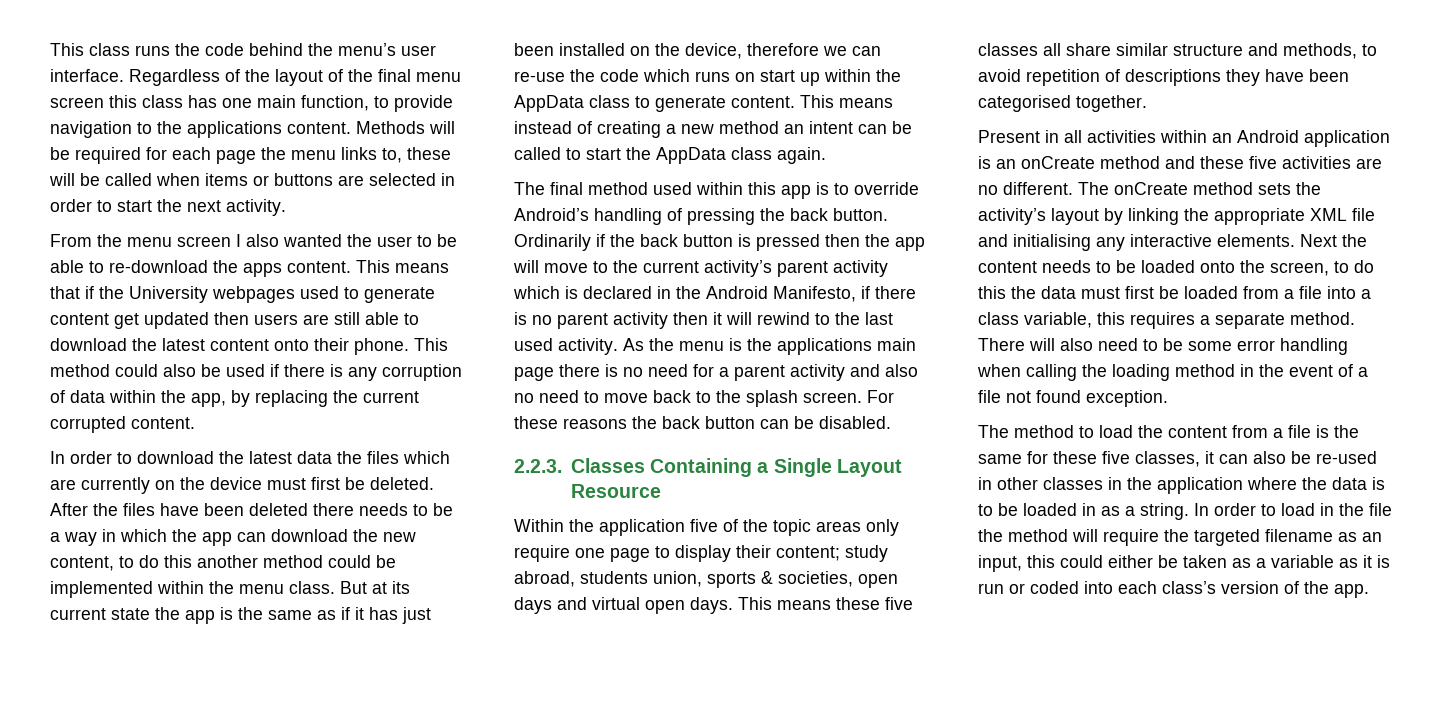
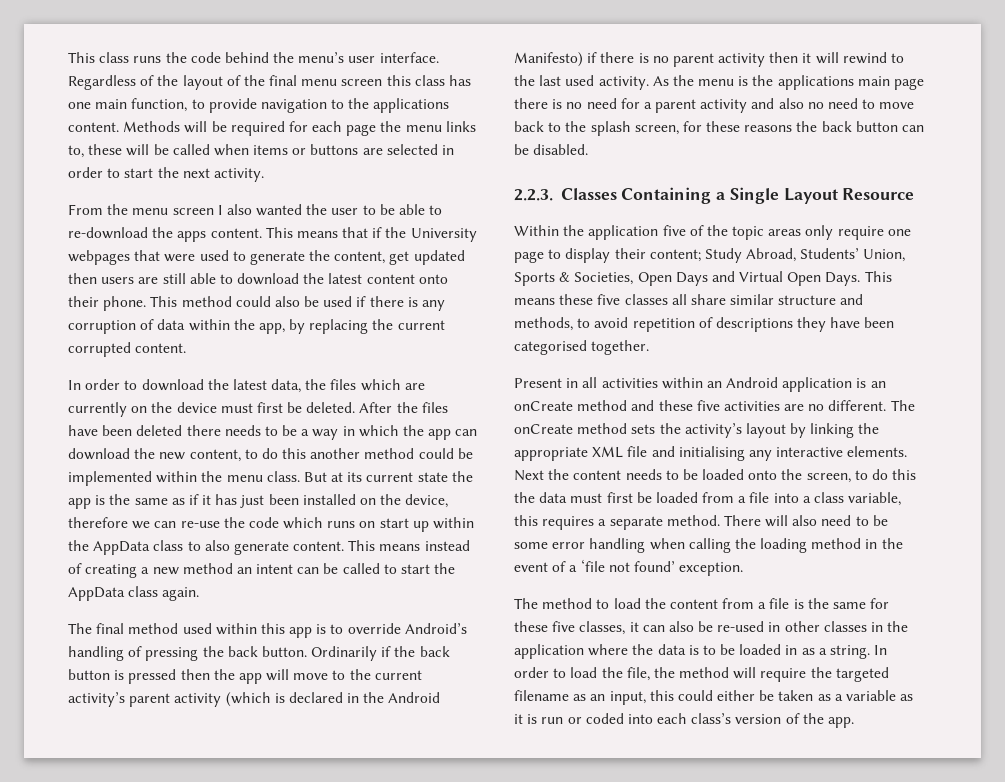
- This means that if the University webpages used to generate content get updated then users are still able to download the latest content onto their phone.
+ This means that if the University webpages that were used to generate the content, get updated then users are still able to download the latest content onto their phone.
- In order to download the latest data the files which are currently on the device must first be deleted.
+ In order to download the latest data, the files which are currently on the device must first be deleted.
- But at its current state the app is the same as if it has just been installed on the device, therefore we can re-use the code which runs on start up within the AppData class to generate content.
+ But at its current state the app is the same as if it has just been installed on the device, therefore we can re-use the code which runs on start up within the AppData class to also generate content.
- Ordinarily if the back button is pressed then the app will move to the current activity’s parent activity which is declared in the Android Manifesto, if there is no parent activity then it will rewind to the last used activity.
+ Ordinarily if the back button is pressed then the app will move to the current activity’s parent activity (which is declared in the Android Manifesto) if there is no parent activity then it will rewind to the last used activity.
- As the menu is the applications main page there is no need for a parent activity and also no need to move back to the splash screen. For these reasons the back button can be disabled.
+ As the menu is the applications main page there is no need for a parent activity and also no need to move back to the splash screen, for these reasons the back button can be disabled.
- Within the application five of the topic areas only require one page to display their content; study abroad, students union, sports & societies, open days and virtual open days.
+ Within the application five of the topic areas only require one page to display their content; Study Abroad, Students’ Union, Sports & Societies, Open Days and Virtual Open Days.
- There will also need to be some error handling when calling the loading method in the event of a file not found exception.
+ There will also need to be some error handling when calling the loading method in the event of a ‘file not found’ exception.
- In order to load in the file the method will require the targeted filename as an input, this could either be taken as a variable as it is run or coded into each class’s version of the app.
+ In order to load the file, the method will require the targeted filename as an input, this could either be taken as a variable as it is run or coded into each class’s version of the app.

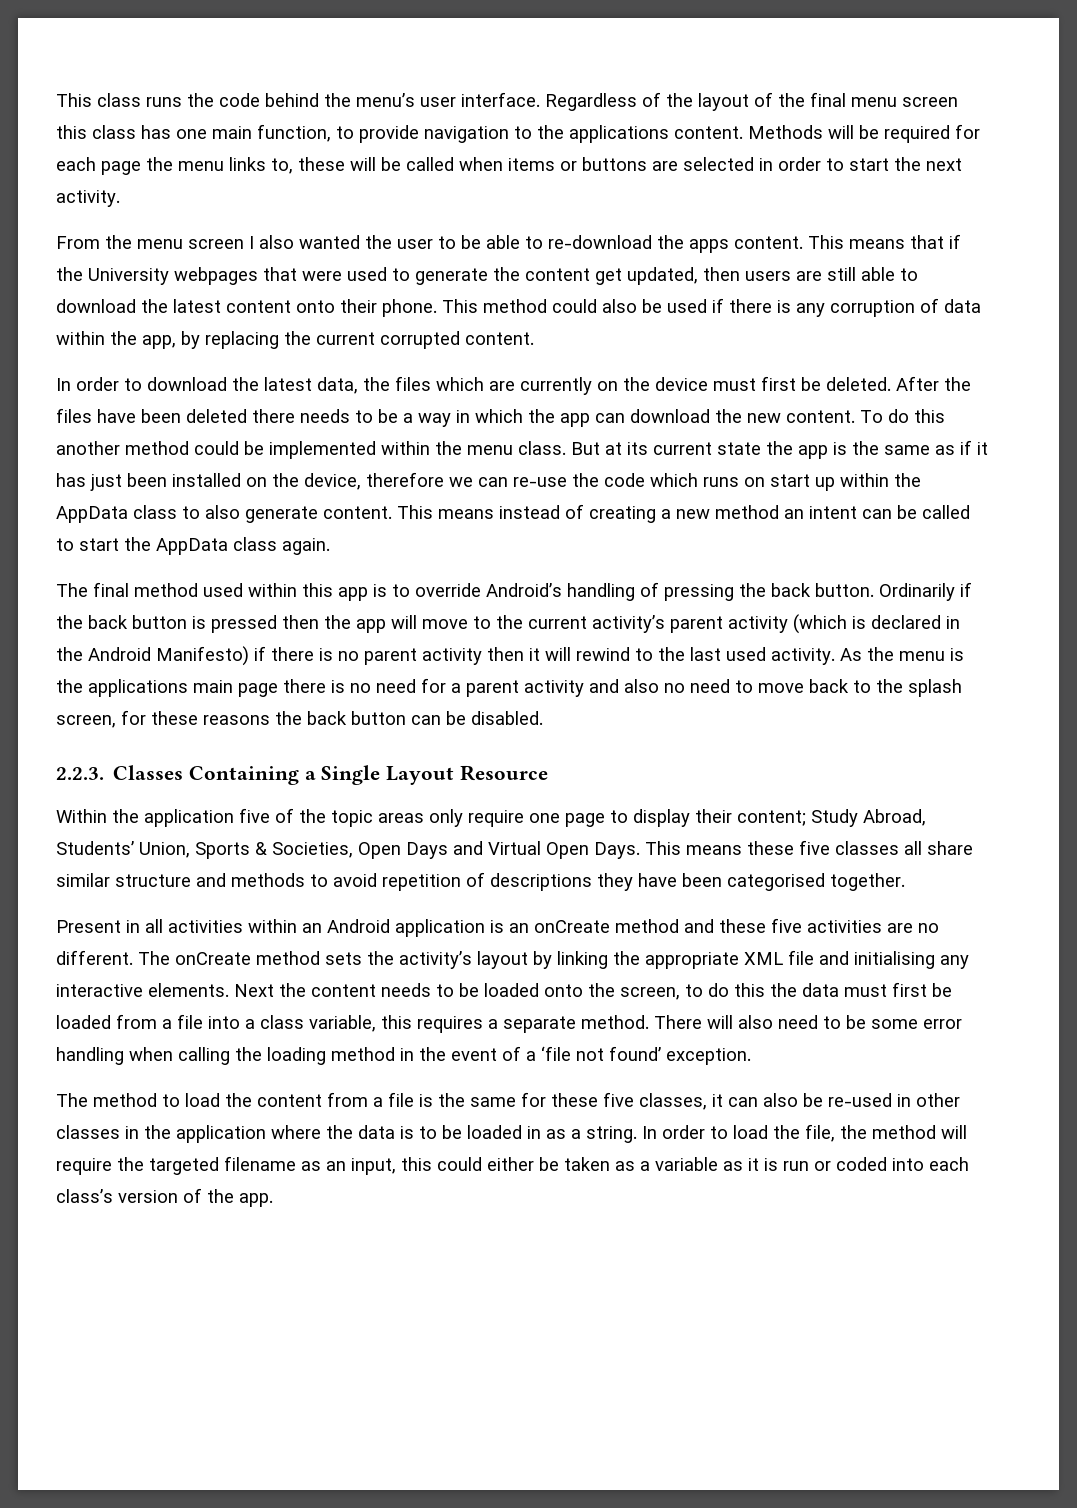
- This means that if the University webpages that were used to generate the content, get updated then users are still able to download the latest content onto their phone.
+ This means that if the University webpages that were used to generate the content get updated, then users are still able to download the latest content onto their phone.
- After the files have been deleted there needs to be a way in which the app can download the new content, to do this another method could be implemented within the menu class.
+ After the files have been deleted there needs to be a way in which the app can download the new content. To do this another method could be implemented within the menu class.
- This means these five classes all share similar structure and methods, to avoid repetition of descriptions they have been categorised together.
+ This means these five classes all share similar structure and methods to avoid repetition of descriptions they have been categorised together.

